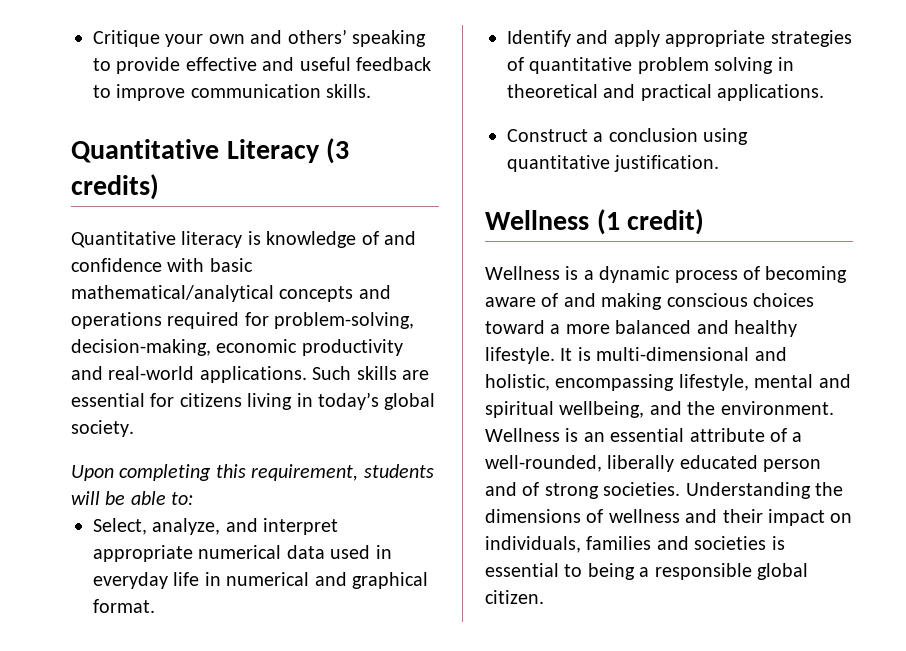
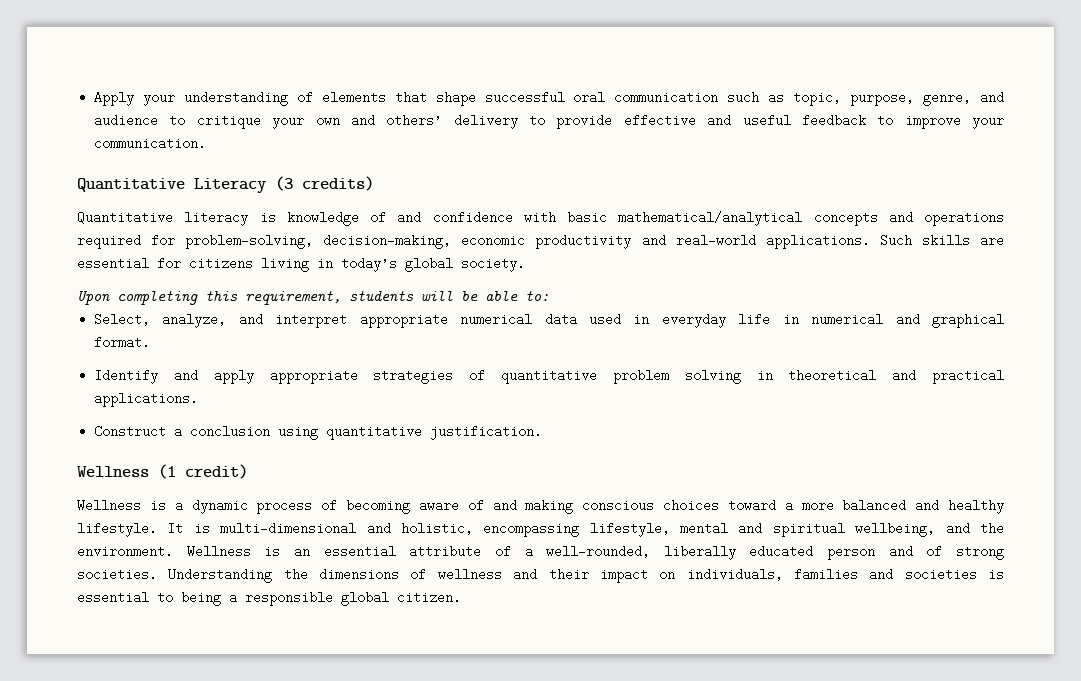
- Critique your own and others’ speaking to provide effective and useful feedback to improve communication skills.
+ Apply your understanding of elements that shape successful oral communication such as topic, purpose, genre, and audience to critique your own and others’ delivery to provide effective and useful feedback to improve your communication.

